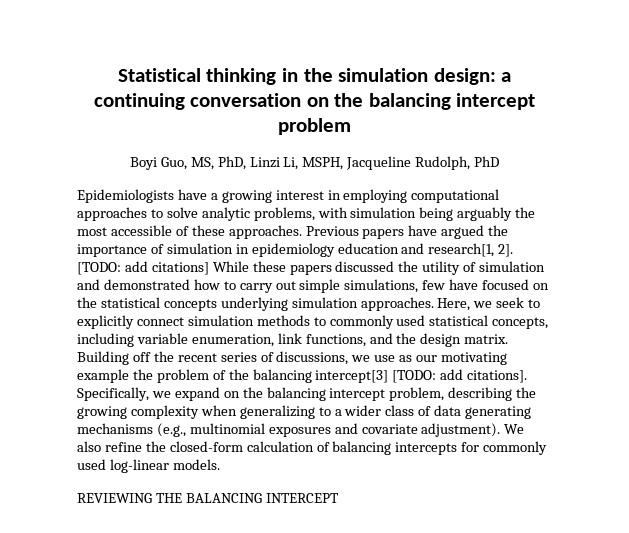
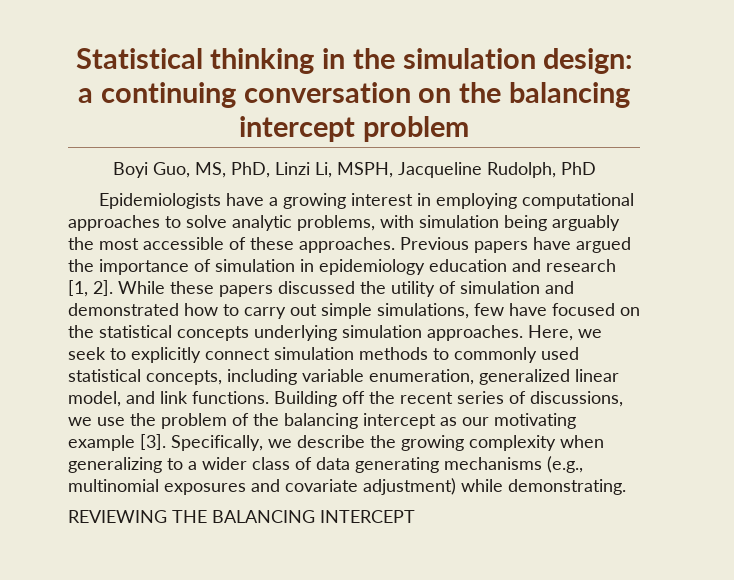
- Previous papers have argued the importance of simulation in epidemiology education and research[1, 2]. [TODO: add citations] While these papers discussed the utility of simulation and demonstrated how to carry out simple simulations, few have focused on the statistical concepts underlying simulation approaches.
+ Previous papers have argued the importance of simulation in epidemiology education and research [1, 2]. While these papers discussed the utility of simulation and demonstrated how to carry out simple simulations, few have focused on the statistical concepts underlying simulation approaches.
- Here, we seek to explicitly connect simulation methods to commonly used statistical concepts, including variable enumeration, link functions, and the design matrix.
+ Here, we seek to explicitly connect simulation methods to commonly used statistical concepts, including variable enumeration, generalized linear model, and link functions.
- Building off the recent series of discussions, we use as our motivating example the problem of the balancing intercept[3] [TODO: add citations]. Specifically, we expand on the balancing intercept problem, describing the growing complexity when generalizing to a wider class of data generating mechanisms (e.g., multinomial exposures and covariate adjustment). We also refine the closed-form calculation of balancing intercepts for commonly used log-linear models.
+ Building off the recent series of discussions, we use the problem of the balancing intercept as our motivating example [3]. Specifically, we describe the growing complexity when generalizing to a wider class of data generating mechanisms (e.g., multinomial exposures and covariate adjustment) while demonstrating.

